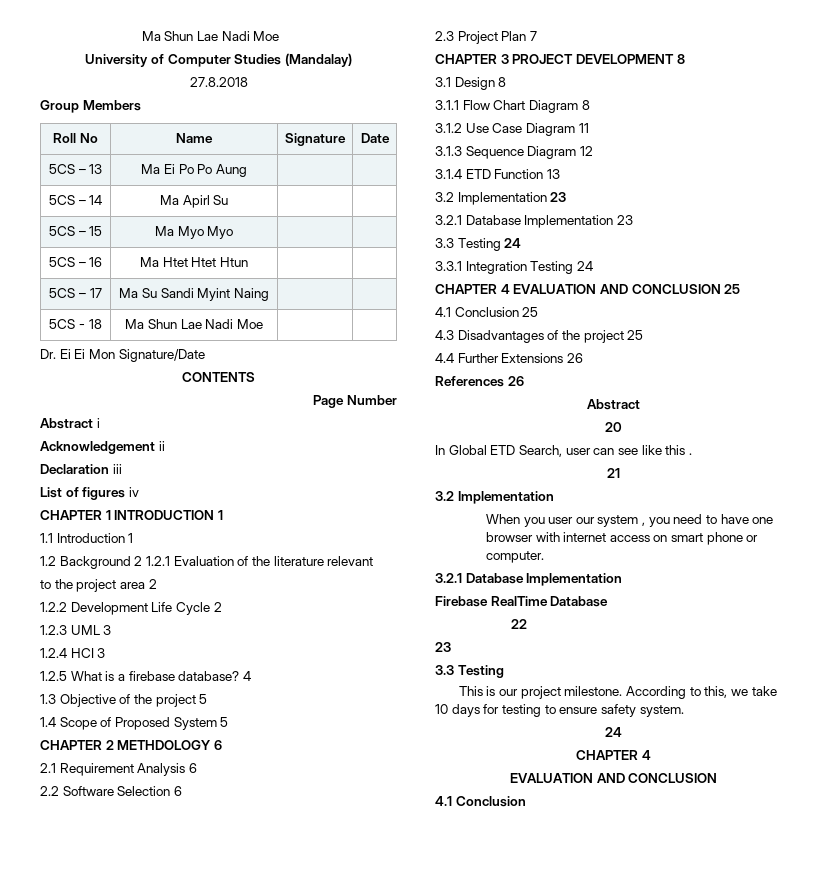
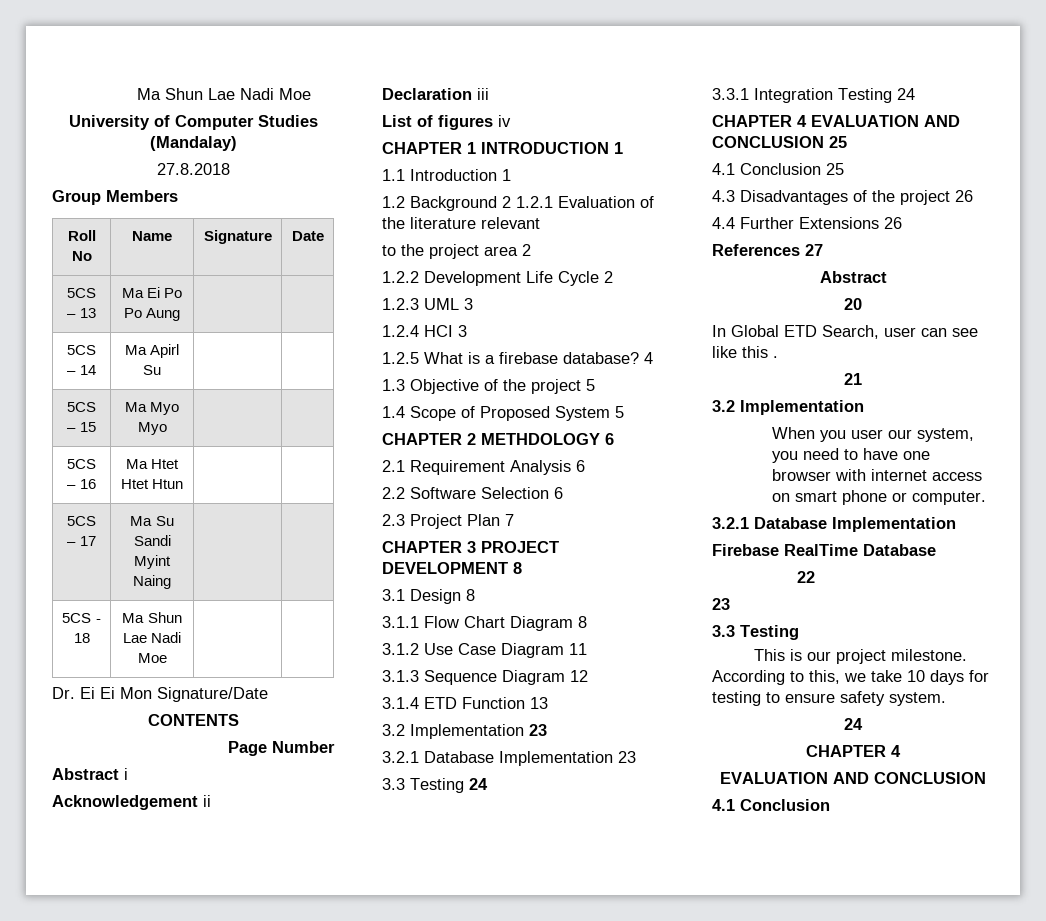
- 4.3 Disadvantages of the project 25
+ 4.3 Disadvantages of the project 26
- References 26
+ References 27
- When you user our system , you need to have one browser with internet access on smart phone or computer.
+ When you user our system, you need to have one browser with internet access on smart phone or computer.

